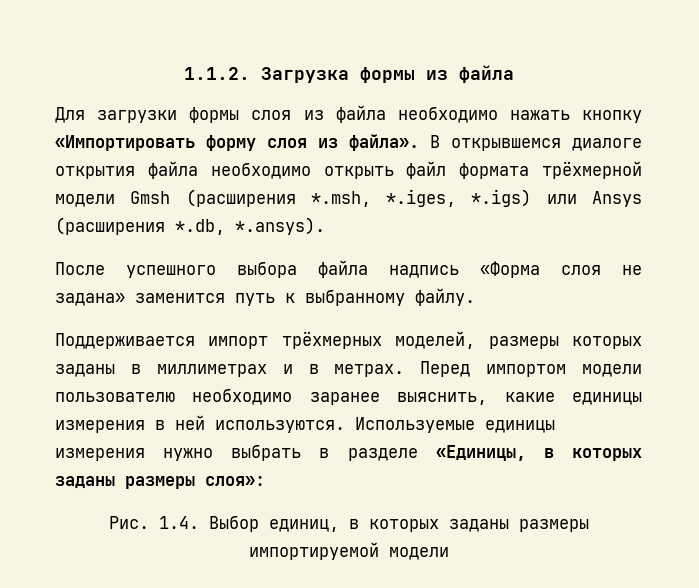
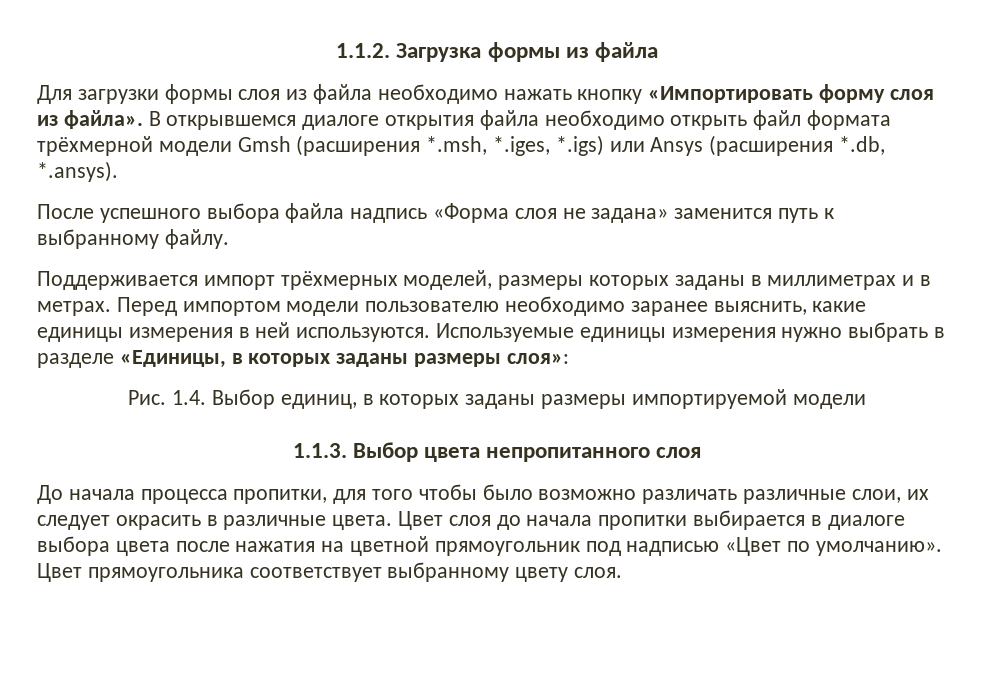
+ 1.1.3. Выбор цвета непропитанного слоя
+ До начала процесса пропитки, для того чтобы было возможно различать различные слои, их следует окрасить в различные цвета. Цвет слоя до начала пропитки выбирается в диалоге выбора цвета после нажатия на цветной прямоугольник под надписью «Цвет по умолчанию». Цвет прямоугольника соответствует выбранному цвету слоя.

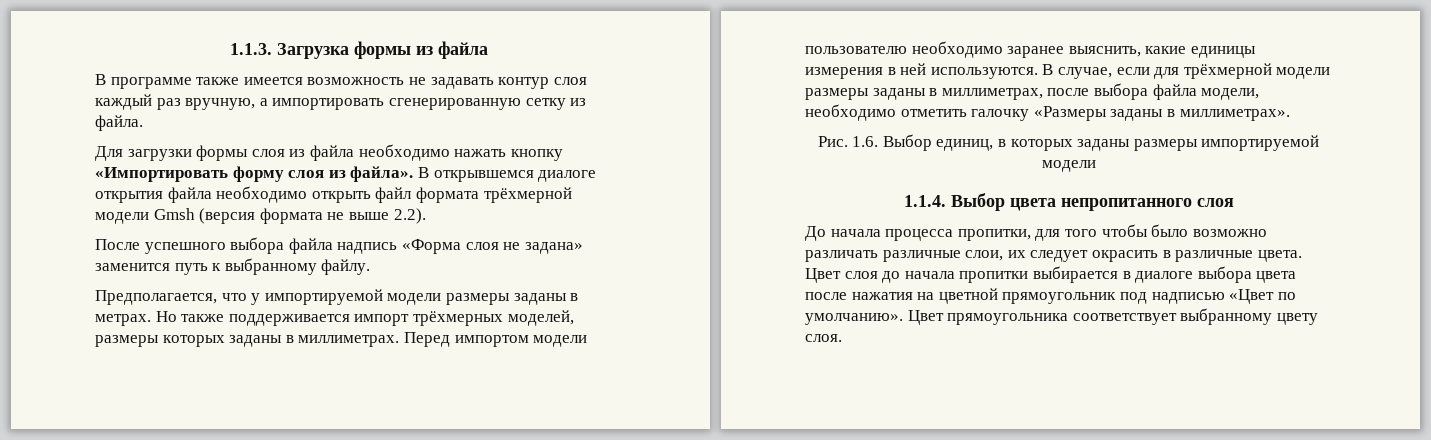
- 1.1.2. Загрузка формы из файла
+ 1.1.3. Загрузка формы из файла
+ В программе также имеется возможность не задавать контур слоя каждый раз вручную, а импортировать сгенерированную сетку из файла.
- В открывшемся диалоге открытия файла необходимо открыть файл формата трёхмерной модели Gmsh (расширения *.msh, *.iges, *.igs) или Ansys (расширения *.db, *.ansys).
+ В открывшемся диалоге открытия файла необходимо открыть файл формата трёхмерной модели Gmsh (версия формата не выше 2.2).
- Поддерживается импорт трёхмерных моделей, размеры которых заданы в миллиметрах и в метрах.
+ Предполагается, что у импортируемой модели размеры заданы в метрах. Но также поддерживается импорт трёхмерных моделей, размеры которых заданы в миллиметрах.
- Используемые единицы измерения нужно выбрать в разделе «Единицы, в которых заданы размеры слоя»:
+ В случае, если для трёхмерной модели размеры заданы в миллиметрах, после выбора файла модели, необходимо отметить галочку «Размеры заданы в миллиметрах».
- Рис. 1.4. Выбор единиц, в которых заданы размеры импортируемой модели
+ Рис. 1.6. Выбор единиц, в которых заданы размеры импортируемой модели
- 1.1.3. Выбор цвета непропитанного слоя
+ 1.1.4. Выбор цвета непропитанного слоя

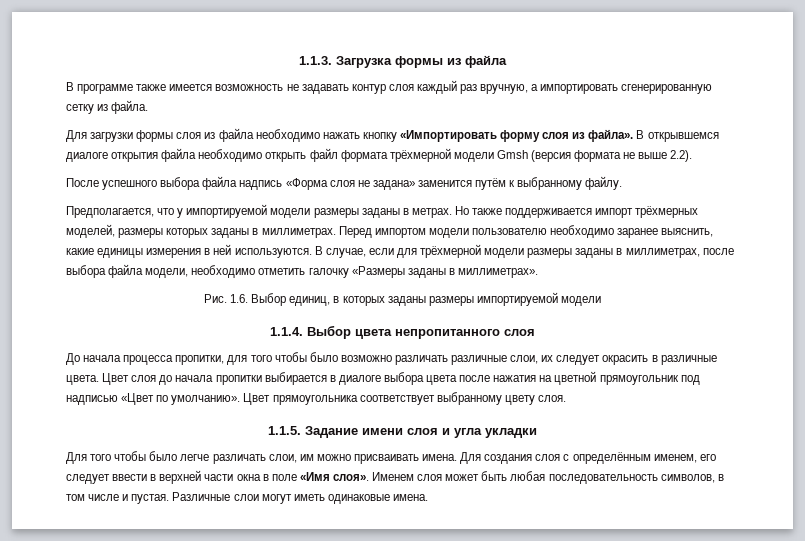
- После успешного выбора файла надпись «Форма слоя не задана» заменится путь к выбранному файлу.
+ После успешного выбора файла надпись «Форма слоя не задана» заменится путём к выбранному файлу.
+ 1.1.5. Задание имени слоя и угла укладки
+ Для того чтобы было легче различать слои, им можно присваивать имена. Для создания слоя с определённым именем, его следует ввести в верхней части окна в поле «Имя слоя». Именем слоя может быть любая последовательность символов, в том числе и пустая. Различные слои могут иметь одинаковые имена.

